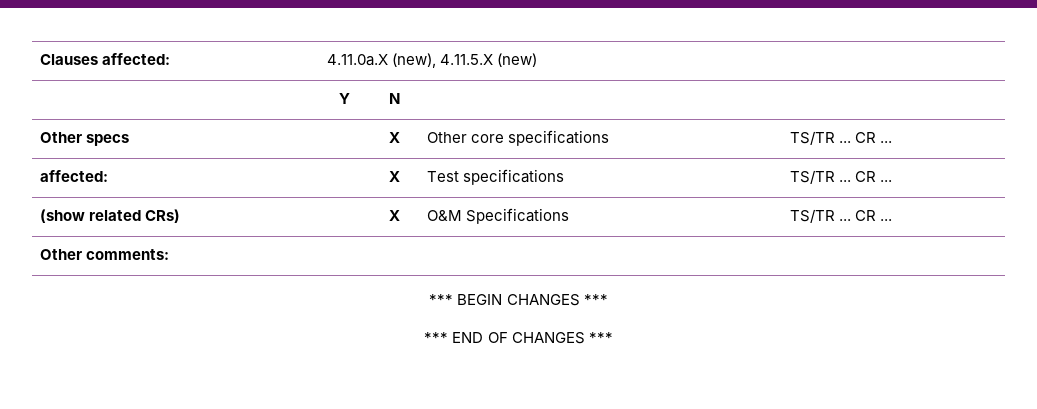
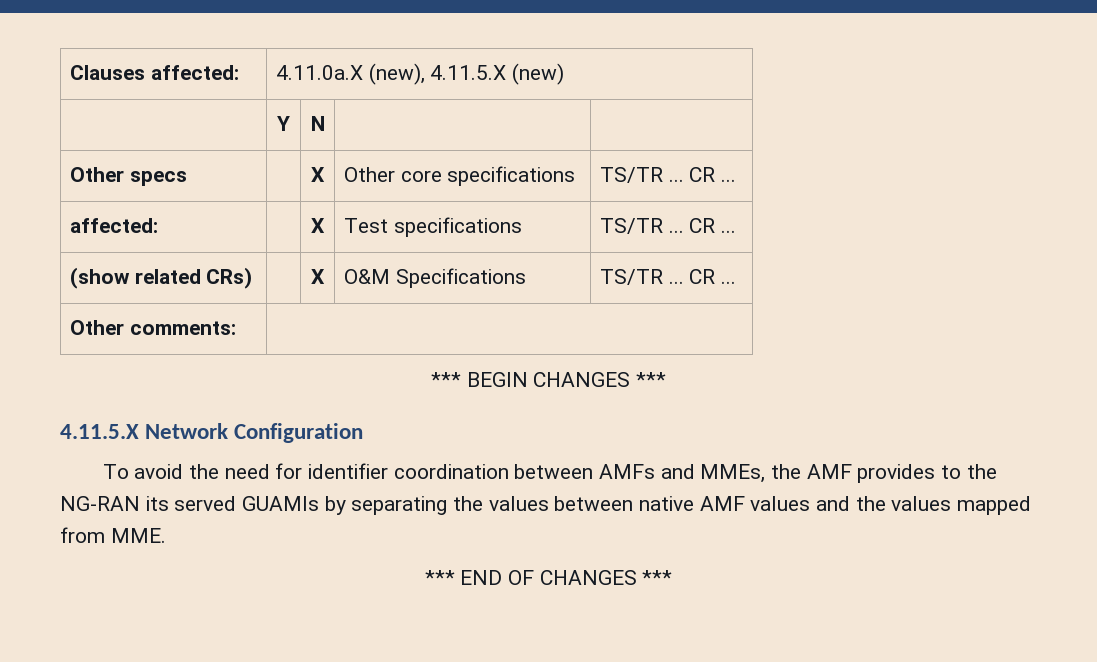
+ 4.11.5.X Network Configuration
+ To avoid the need for identifier coordination between AMFs and MMEs, the AMF provides to the NG-RAN its served GUAMIs by separating the values between native AMF values and the values mapped from MME.

